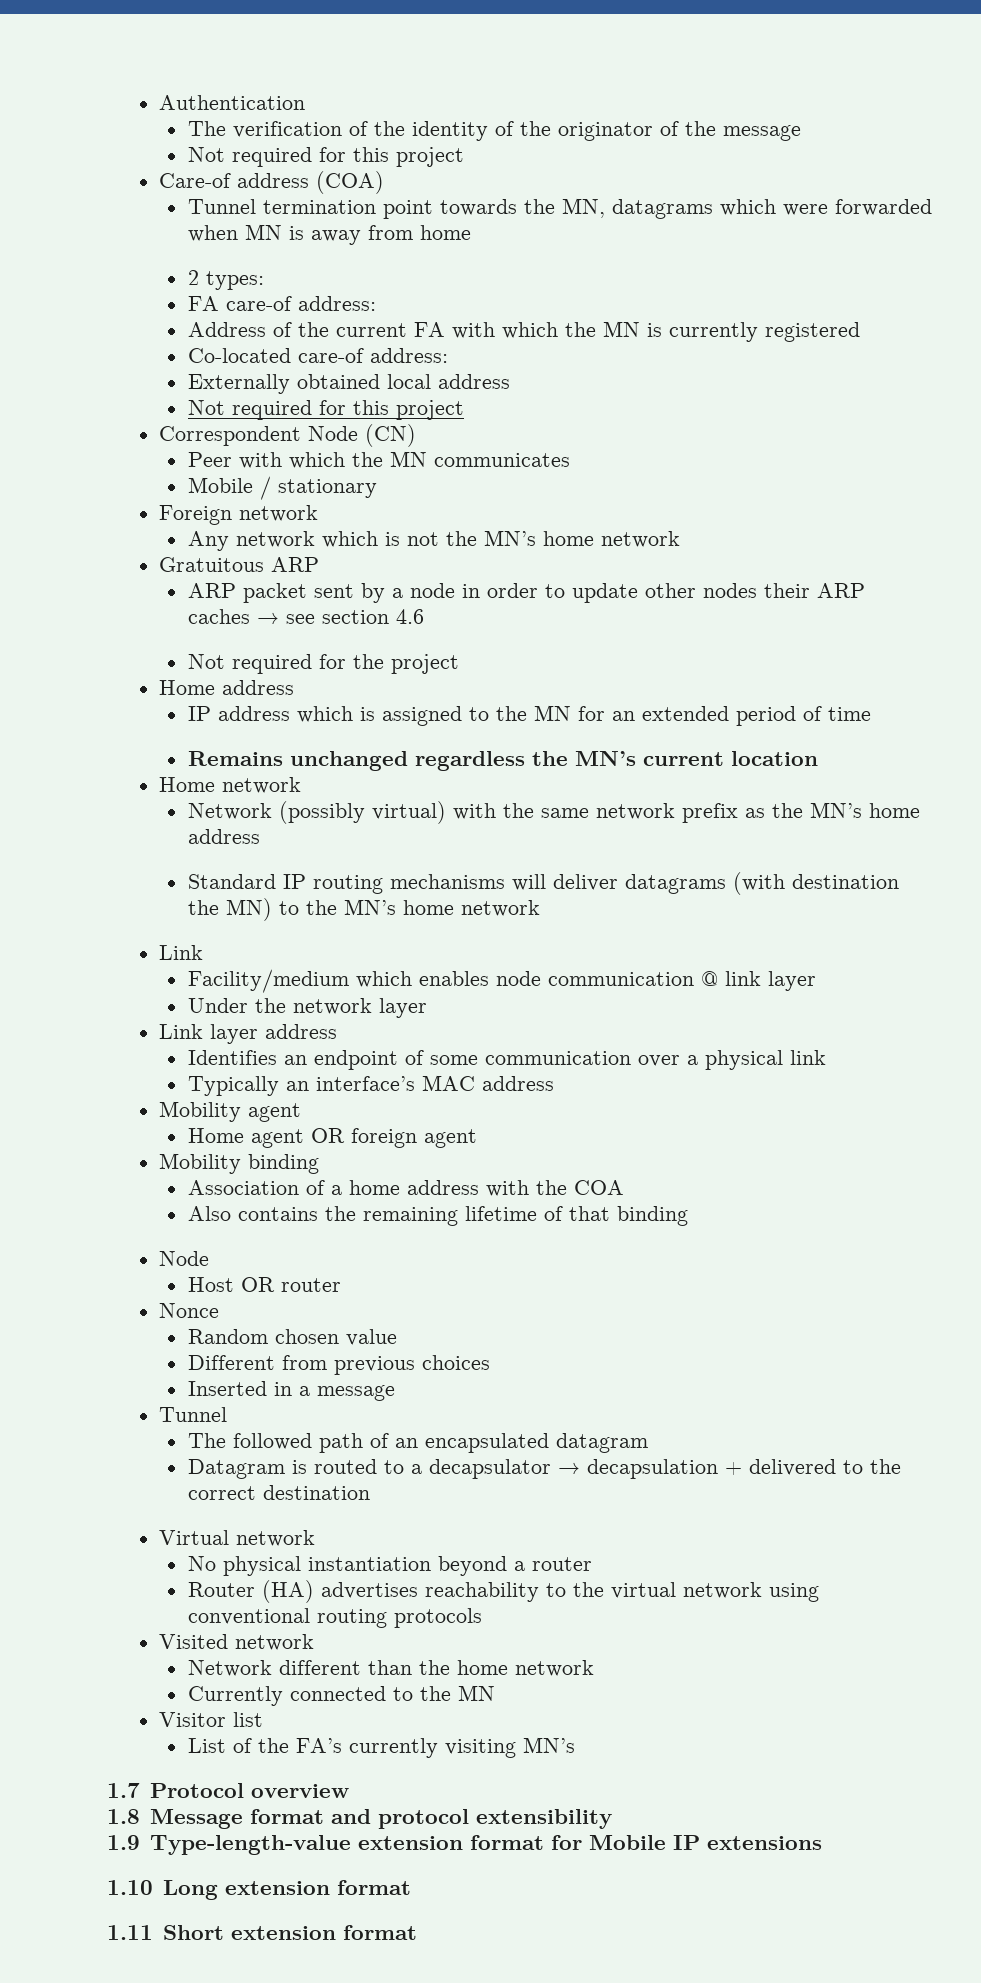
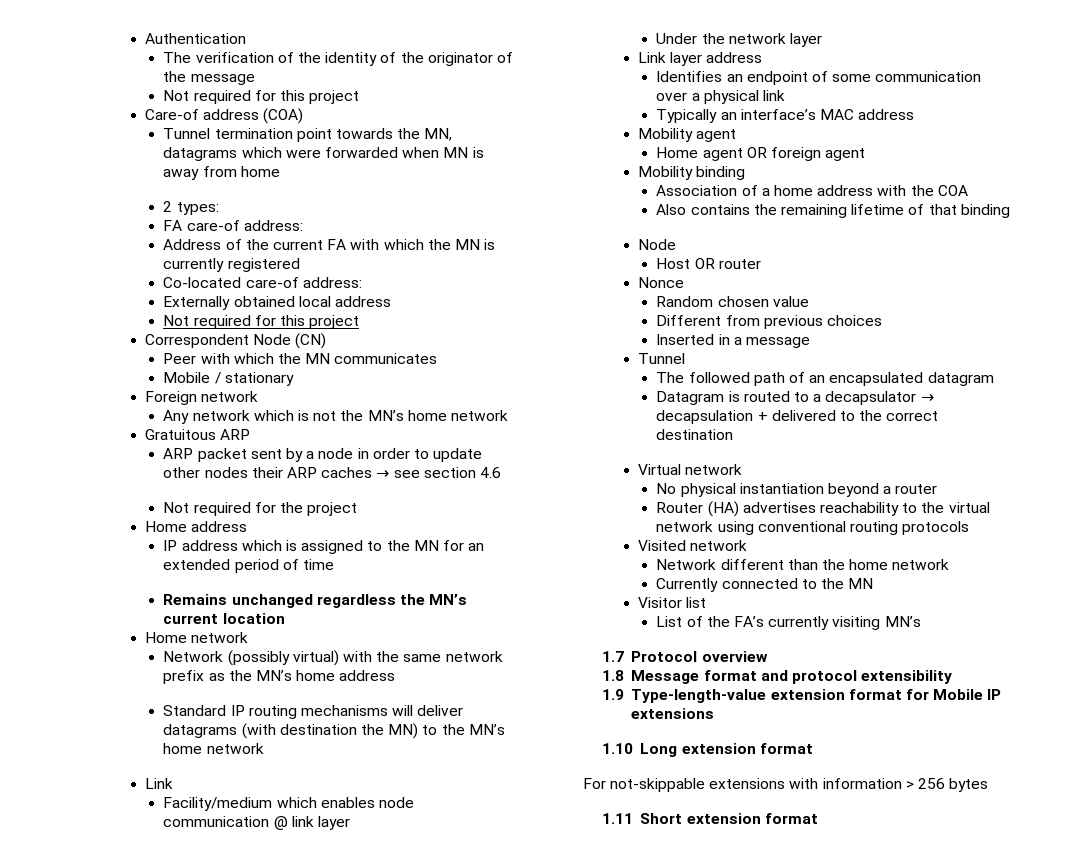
+ For not-skippable extensions with information > 256 bytes

